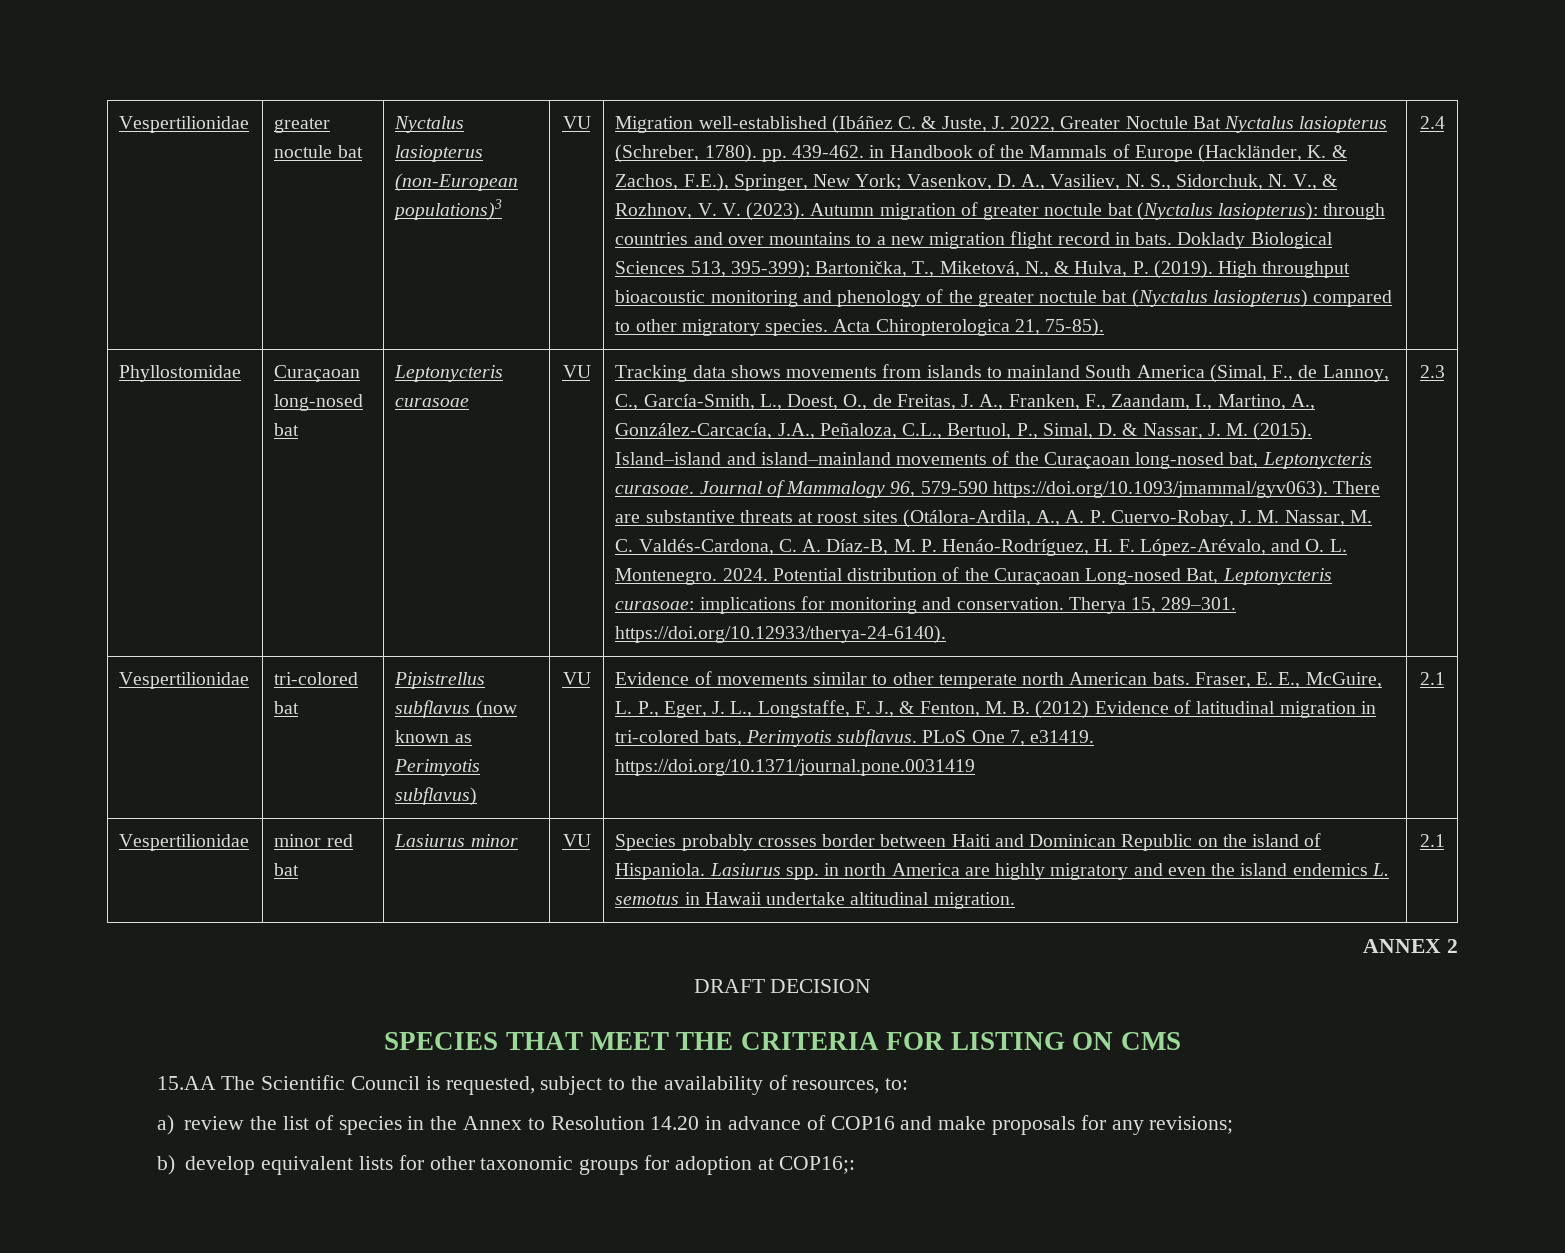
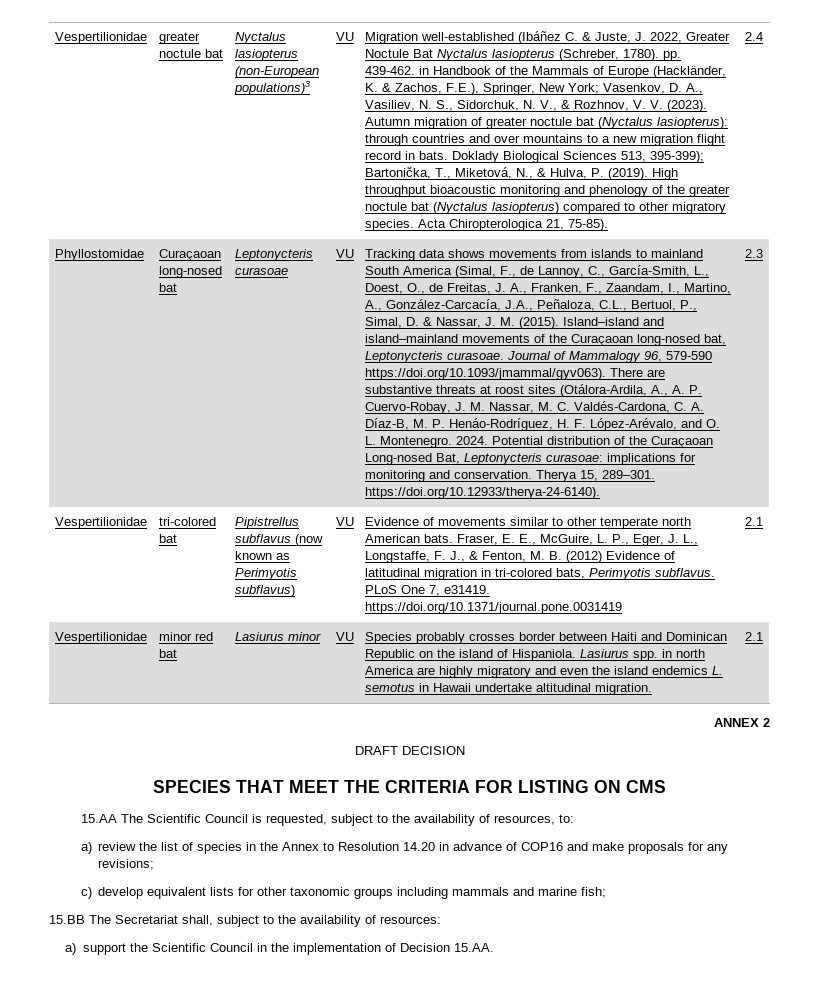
- b) develop equivalent lists for other taxonomic groups for adoption at COP16;:
+ c) develop equivalent lists for other taxonomic groups including mammals and marine fish;
+ 15.BB The Secretariat shall, subject to the availability of resources:
+ a) support the Scientific Council in the implementation of Decision 15.AA.

